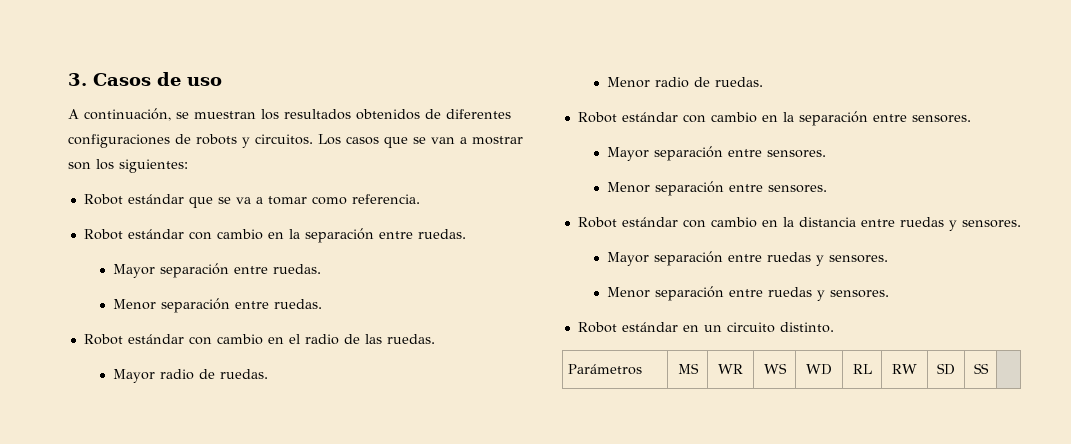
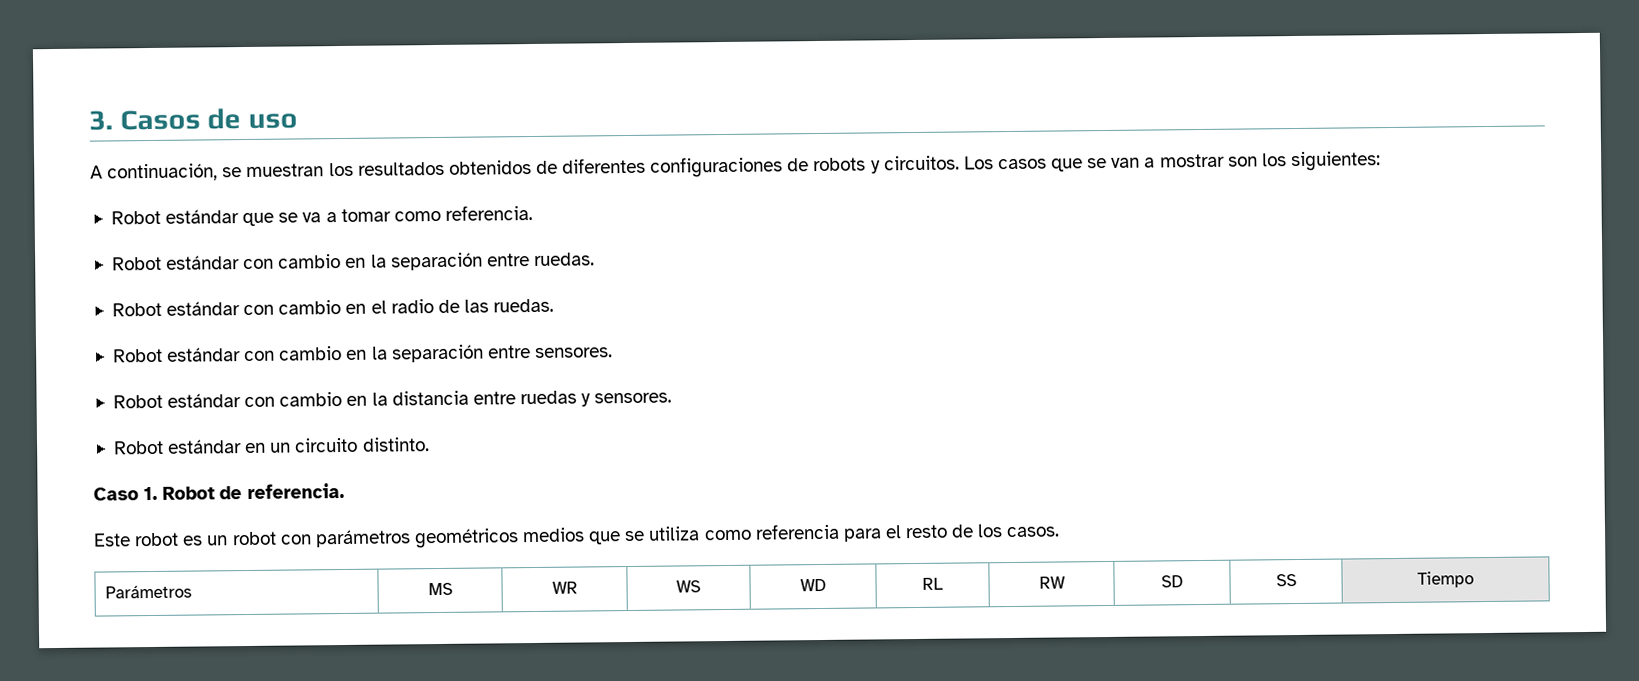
- Mayor separación entre ruedas.
- Menor separación entre ruedas.
- Mayor radio de ruedas.
- Menor radio de ruedas.
- Mayor separación entre sensores.
- Menor separación entre sensores.
- Mayor separación entre ruedas y sensores.
- Menor separación entre ruedas y sensores.
+ Caso 1. Robot de referencia.
+ Este robot es un robot con parámetros geométricos medios que se utiliza como referencia para el resto de los casos.
- Parámetros | MS | WR | WS | WD | RL | RW | SD | SS |
+ Parámetros | MS | WR | WS | WD | RL | RW | SD | SS | Tiempo

